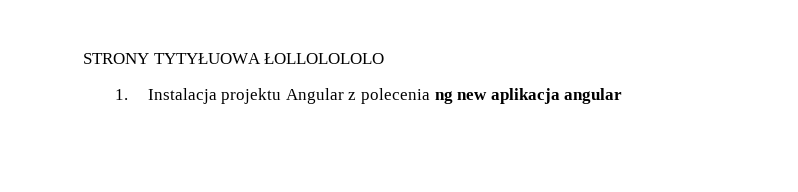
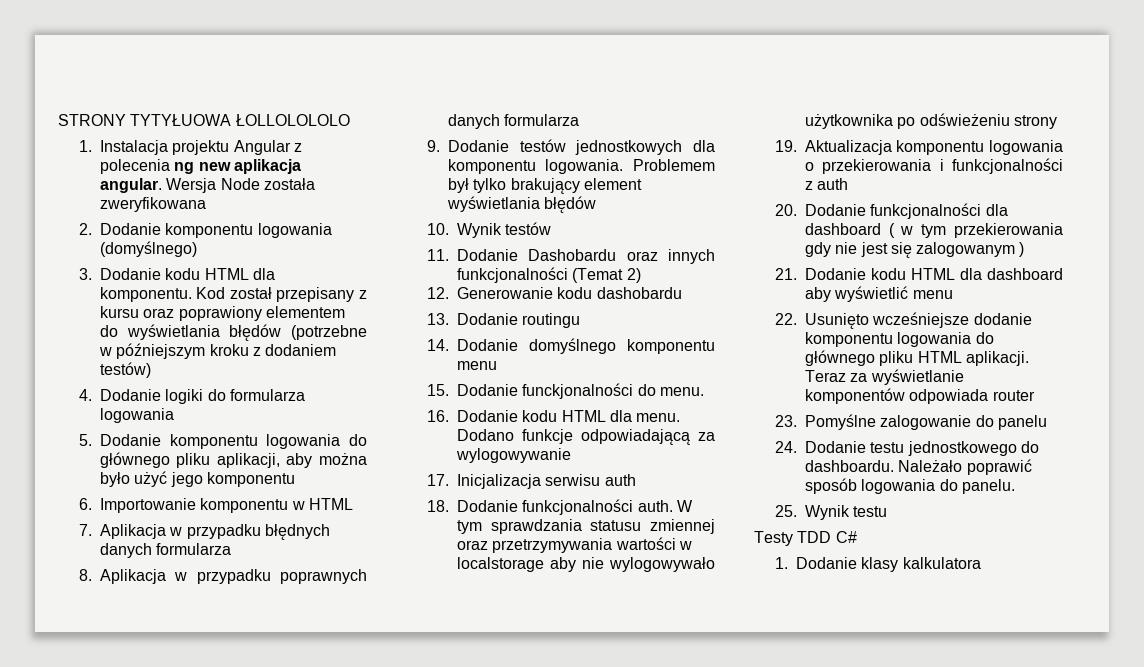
- 1. Instalacja projektu Angular z polecenia ng new aplikacja angular
+ 1. Instalacja projektu Angular z polecenia ng new aplikacja angular. Wersja Node została zweryfikowana
+ 2. Dodanie komponentu logowania (domyślnego)
+ 3. Dodanie kodu HTML dla komponentu. Kod został przepisany z kursu oraz poprawiony elementem do wyświetlania błędów (potrzebne w późniejszym kroku z dodaniem testów)
+ 4. Dodanie logiki do formularza logowania
+ 5. Dodanie komponentu logowania do głównego pliku aplikacji, aby można było użyć jego komponentu
+ 6. Importowanie komponentu w HTML
+ 7. Aplikacja w przypadku błędnych danych formularza
+ 8. Aplikacja w przypadku poprawnych danych formularza
+ 9. Dodanie testów jednostkowych dla komponentu logowania. Problemem był tylko brakujący element wyświetlania błędów
+ 10. Wynik testów
+ 11. Dodanie Dashobardu oraz innych funkcjonalności (Temat 2)
+ 12. Generowanie kodu dashobardu
+ 13. Dodanie routingu
+ 14. Dodanie domyślnego komponentu menu
+ 15. Dodanie funckjonalności do menu.
+ 16. Dodanie kodu HTML dla menu. Dodano funkcje odpowiadającą za wylogowywanie
+ 17. Inicjalizacja serwisu auth
+ 18. Dodanie funkcjonalności auth. W tym sprawdzania statusu zmiennej oraz przetrzymywania wartości w localstorage aby nie wylogowywało użytkownika po odświeżeniu strony
+ 19. Aktualizacja komponentu logowania o przekierowania i funkcjonalności z auth
+ 20. Dodanie funkcjonalności dla dashboard ( w tym przekierowania gdy nie jest się zalogowanym )
+ 21. Dodanie kodu HTML dla dashboard aby wyświetlić menu
+ 22. Usunięto wcześniejsze dodanie komponentu logowania do głównego pliku HTML aplikacji. Teraz za wyświetlanie komponentów odpowiada router
+ 23. Pomyślne zalogowanie do panelu
+ 24. Dodanie testu jednostkowego do dashboardu. Należało poprawić sposób logowania do panelu.
+ 25. Wynik testu
+ Testy TDD C#
+ 1. Dodanie klasy kalkulatora

